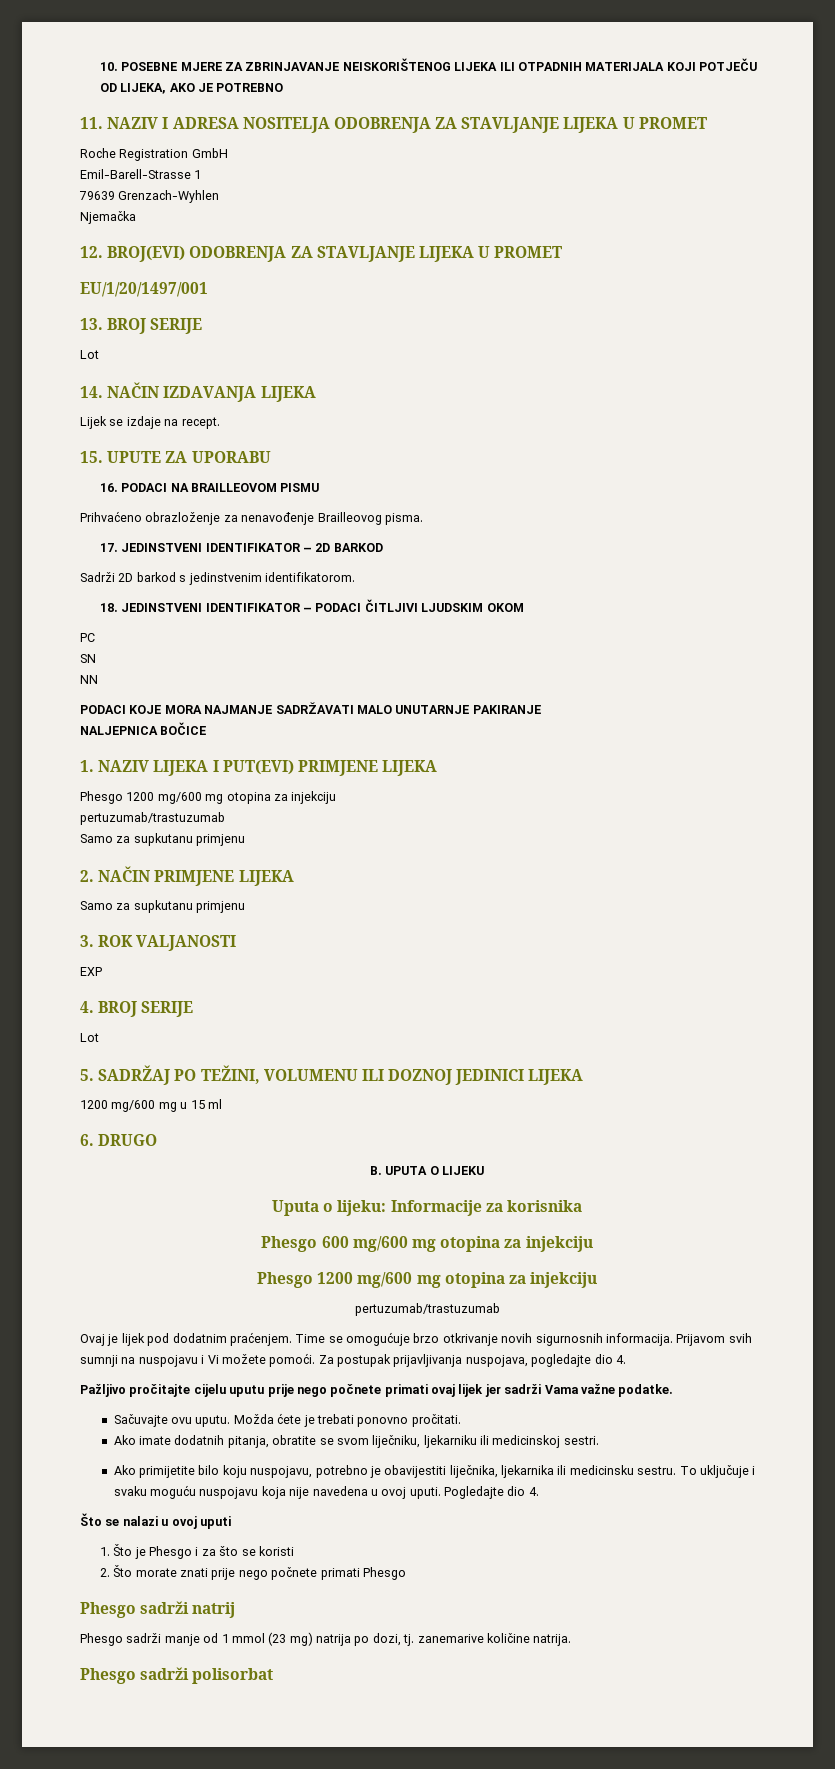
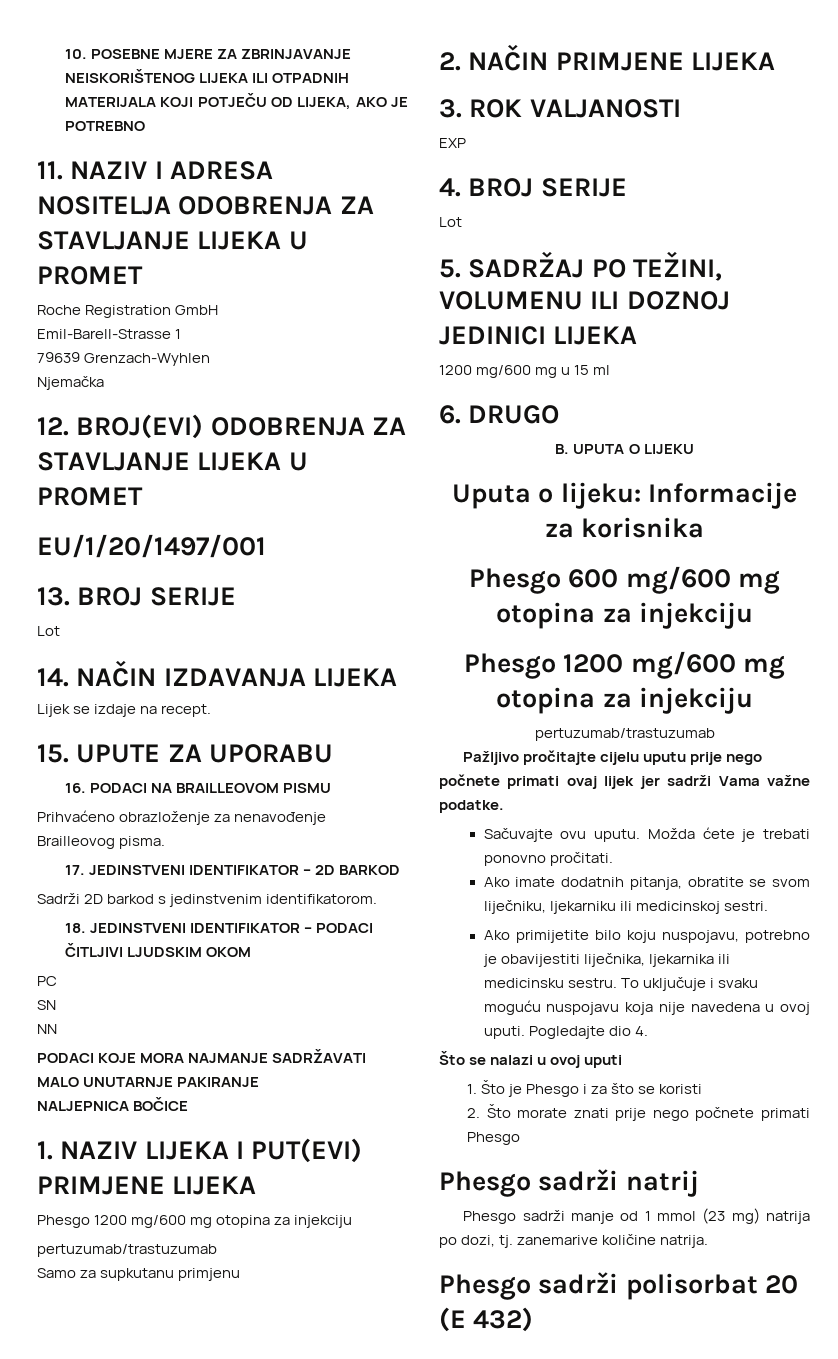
  2. NAČIN PRIMJENE LIJEKA
- Samo za supkutanu primjenu
- Ovaj je lijek pod dodatnim praćenjem. Time se omogućuje brzo otkrivanje novih sigurnosnih informacija. Prijavom svih sumnji na nuspojavu i Vi možete pomoći. Za postupak prijavljivanja nuspojava, pogledajte dio 4.
- Phesgo sadrži polisorbat
+ Phesgo sadrži polisorbat 20 (E 432)

